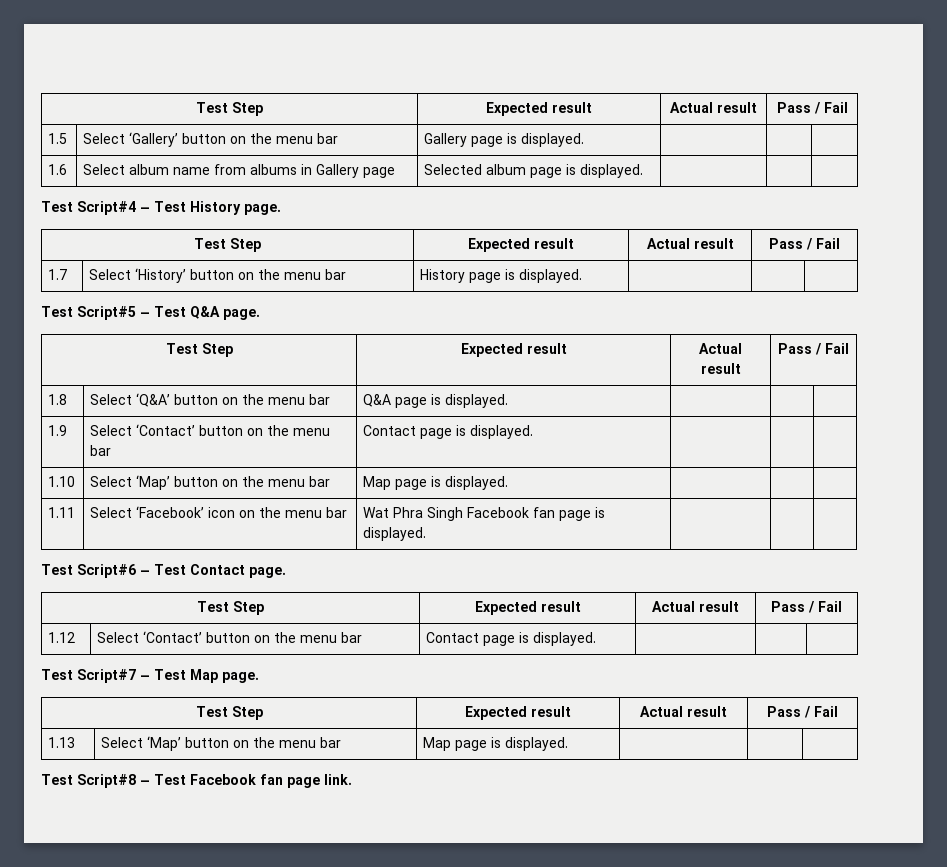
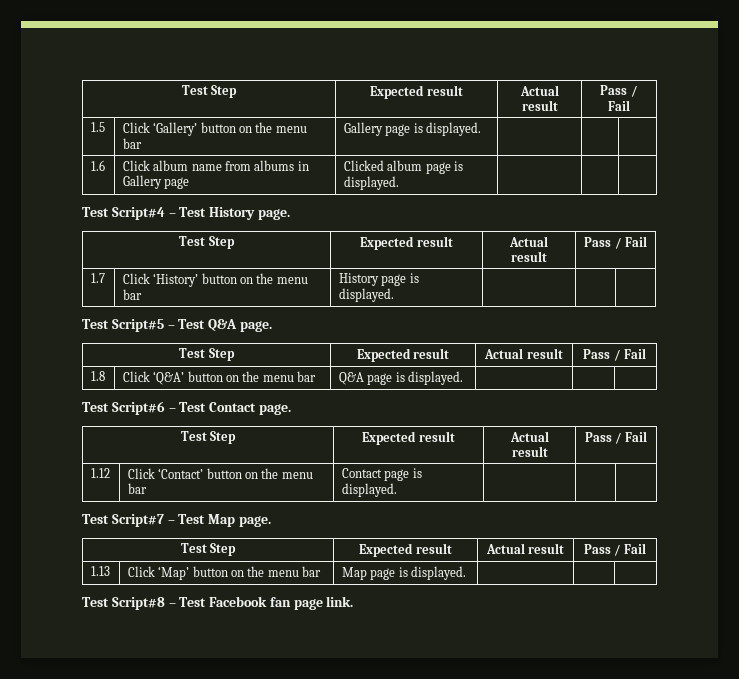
- 1.5 | Select ‘Gallery’ button on the menu bar | Gallery page is displayed. | | |
+ 1.5 | Click ‘Gallery’ button on the menu bar | Gallery page is displayed. | | |
- 1.6 | Select album name from albums in Gallery page | Selected album page is displayed. | | |
+ 1.6 | Click album name from albums in Gallery page | Clicked album page is displayed. | | |
- 1.7 | Select ‘History’ button on the menu bar | History page is displayed. | | |
+ 1.7 | Click ‘History’ button on the menu bar | History page is displayed. | | |
- 1.8 | Select ‘Q&A’ button on the menu bar | Q&A page is displayed. | | |
+ 1.8 | Click ‘Q&A’ button on the menu bar | Q&A page is displayed. | | |
- 1.9 | Select ‘Contact’ button on the menu bar | Contact page is displayed. | | |
- 1.10 | Select ‘Map’ button on the menu bar | Map page is displayed. | | |
- 1.11 | Select ‘Facebook’ icon on the menu bar | Wat Phra Singh Facebook fan page is displayed. | | |
- 1.12 | Select ‘Contact’ button on the menu bar | Contact page is displayed. | | |
+ 1.12 | Click ‘Contact’ button on the menu bar | Contact page is displayed. | | |
- 1.13 | Select ‘Map’ button on the menu bar | Map page is displayed. | | |
+ 1.13 | Click ‘Map’ button on the menu bar | Map page is displayed. | | |

